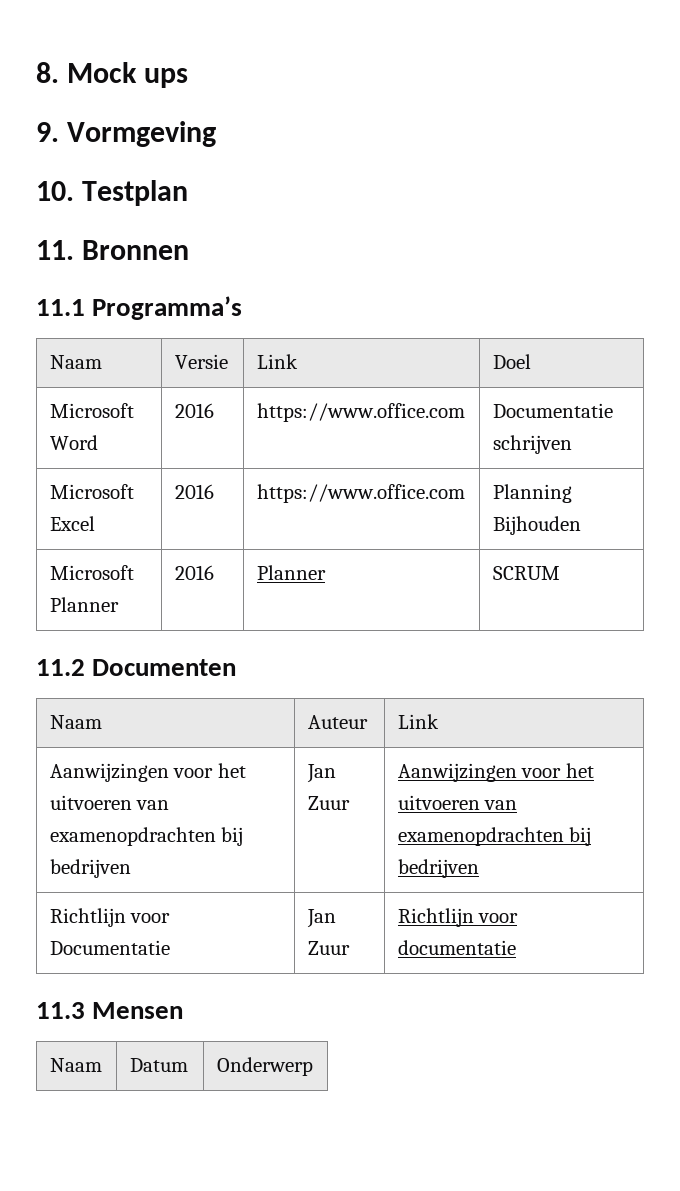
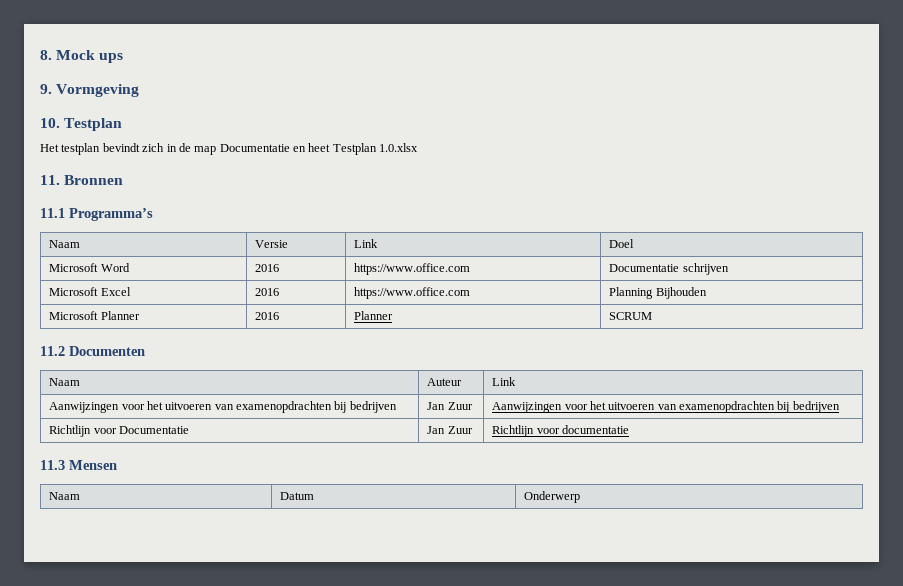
+ Het testplan bevindt zich in de map Documentatie en heet Testplan 1.0.xlsx

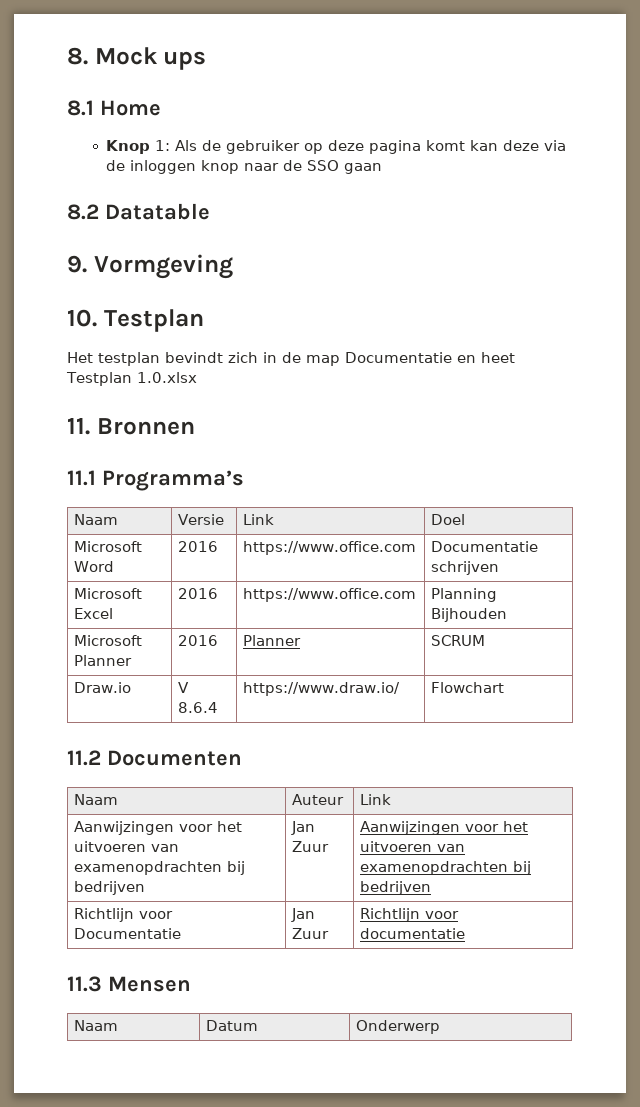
+ 8.1 Home
+ Knop 1: Als de gebruiker op deze pagina komt kan deze via de inloggen knop naar de SSO gaan
+ 8.2 Datatable
+ Draw.io | V 8.6.4 | https://www.draw.io/ | Flowchart

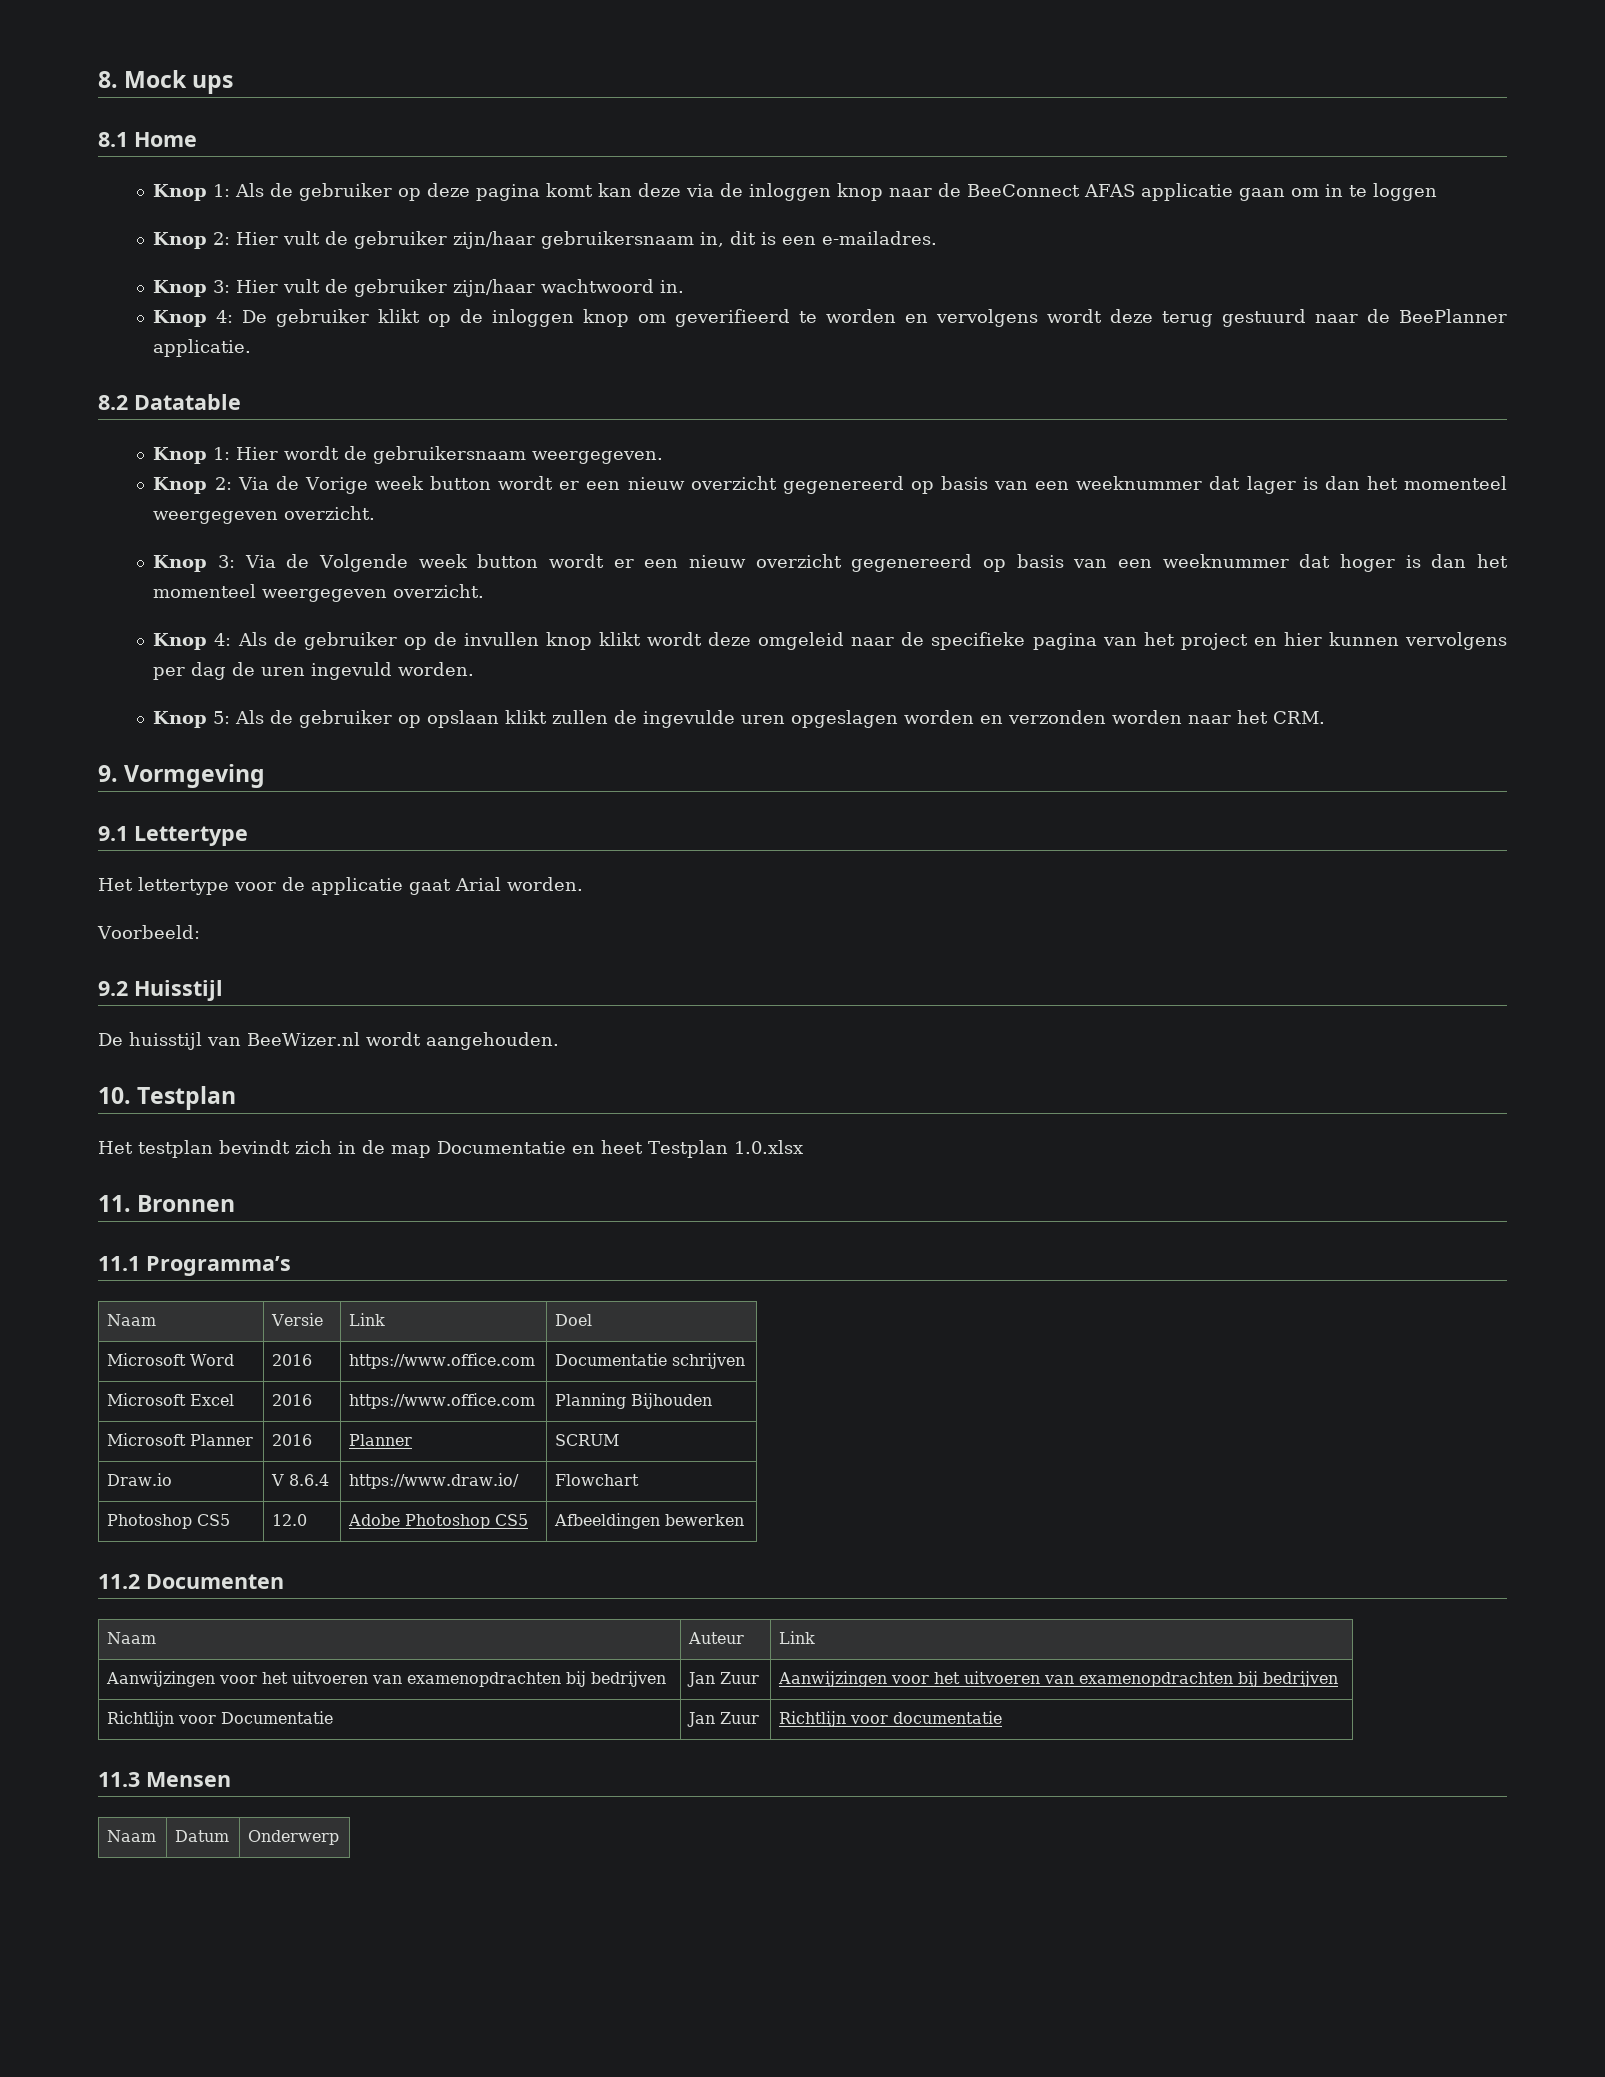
- Knop 1: Als de gebruiker op deze pagina komt kan deze via de inloggen knop naar de SSO gaan
+ Knop 1: Als de gebruiker op deze pagina komt kan deze via de inloggen knop naar de BeeConnect AFAS applicatie gaan om in te loggen
+ Knop 2: Hier vult de gebruiker zijn/haar gebruikersnaam in, dit is een e-mailadres.
+ Knop 3: Hier vult de gebruiker zijn/haar wachtwoord in.
+ Knop 4: De gebruiker klikt op de inloggen knop om geverifieerd te worden en vervolgens wordt deze terug gestuurd naar de BeePlanner applicatie.
  8.2 Datatable
+ Knop 1: Hier wordt de gebruikersnaam weergegeven.
+ Knop 2: Via de Vorige week button wordt er een nieuw overzicht gegenereerd op basis van een weeknummer dat lager is dan het momenteel weergegeven overzicht.
+ Knop 3: Via de Volgende week button wordt er een nieuw overzicht gegenereerd op basis van een weeknummer dat hoger is dan het momenteel weergegeven overzicht.
+ Knop 4: Als de gebruiker op de invullen knop klikt wordt deze omgeleid naar de specifieke pagina van het project en hier kunnen vervolgens per dag de uren ingevuld worden.
+ Knop 5: Als de gebruiker op opslaan klikt zullen de ingevulde uren opgeslagen worden en verzonden worden naar het CRM.
  9. Vormgeving
+ 9.1 Lettertype
+ Het lettertype voor de applicatie gaat Arial worden.
+ Voorbeeld:
+ 9.2 Huisstijl
+ De huisstijl van BeeWizer.nl wordt aangehouden.
+ Photoshop CS5 | 12.0 | Adobe Photoshop CS5 | Afbeeldingen bewerken

